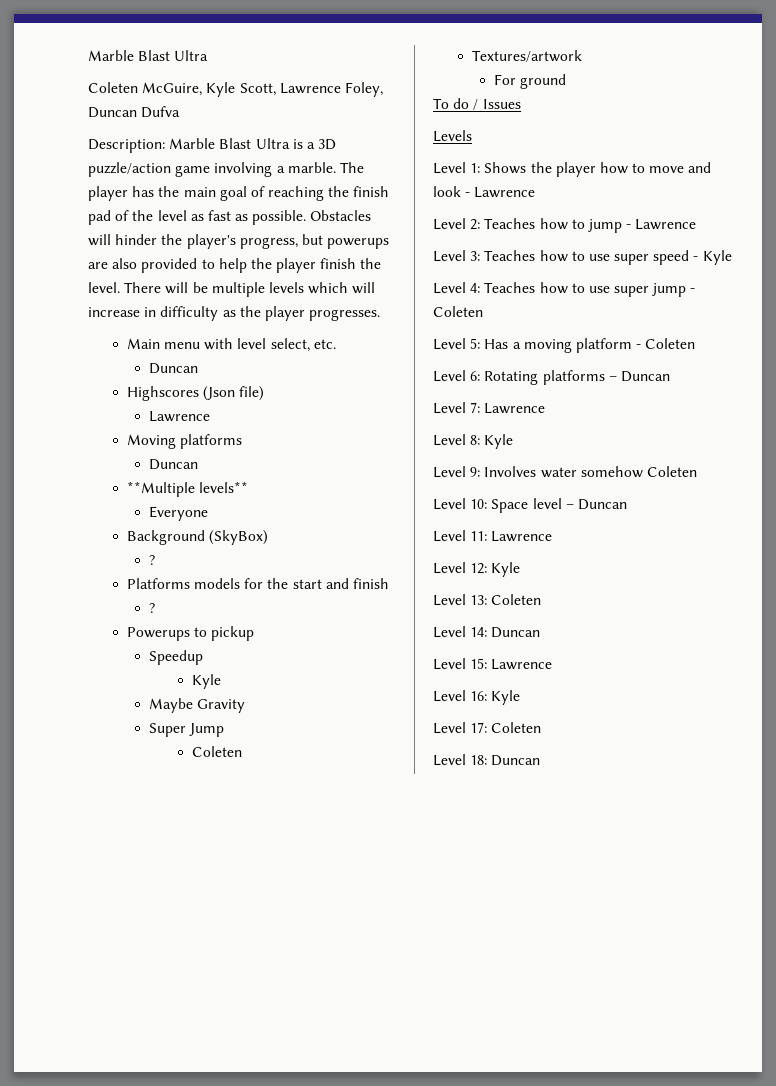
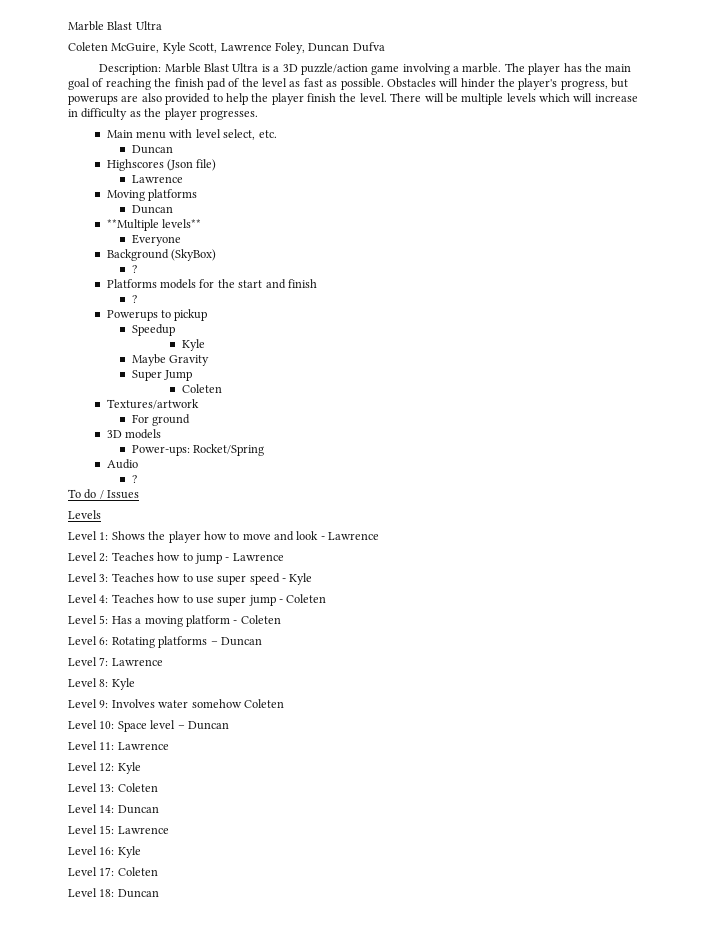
+ 3D models
+ Power-ups: Rocket/Spring
+ Audio
+ ?

